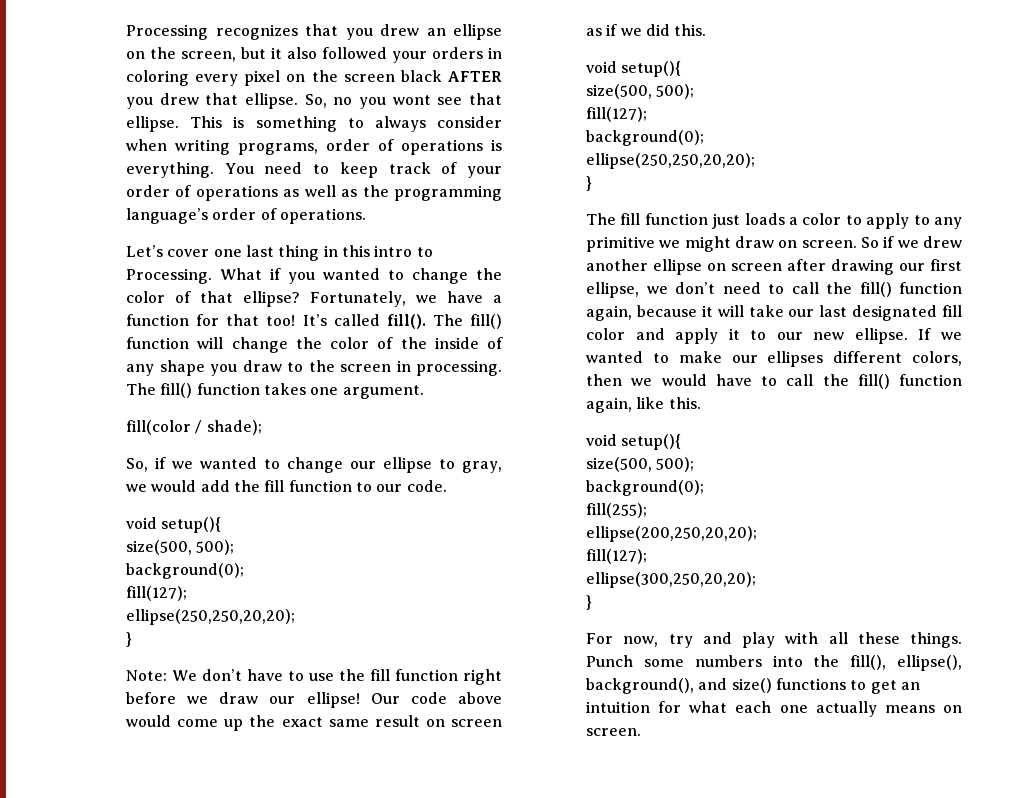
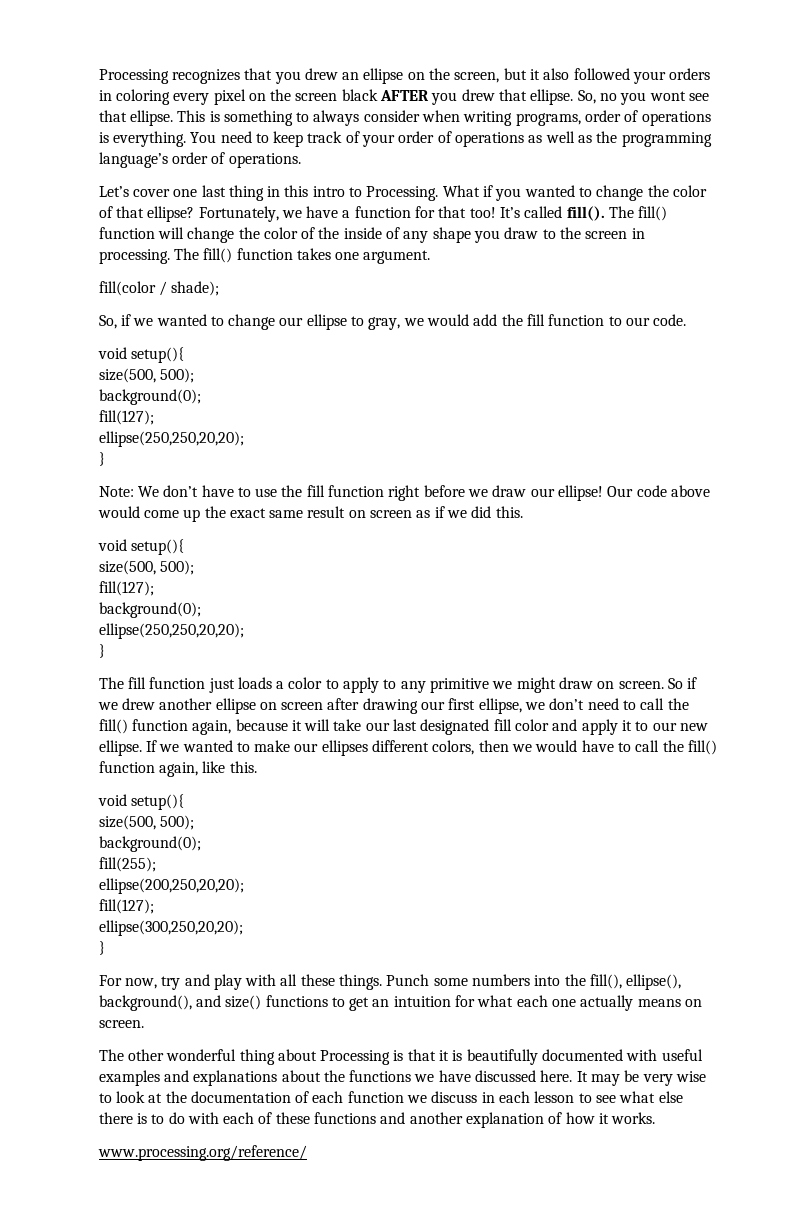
+ The other wonderful thing about Processing is that it is beautifully documented with useful examples and explanations about the functions we have discussed here. It may be very wise to look at the documentation of each function we discuss in each lesson to see what else there is to do with each of these functions and another explanation of how it works.
+ www.processing.org/reference/

